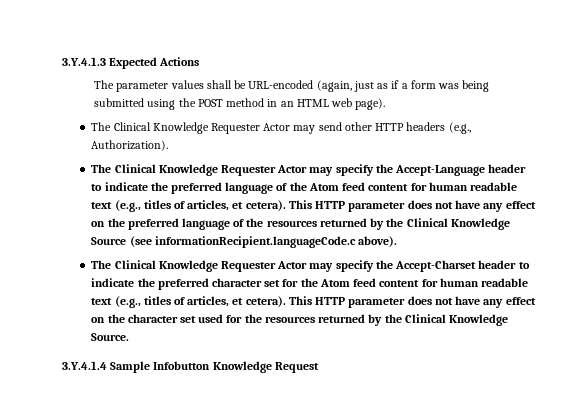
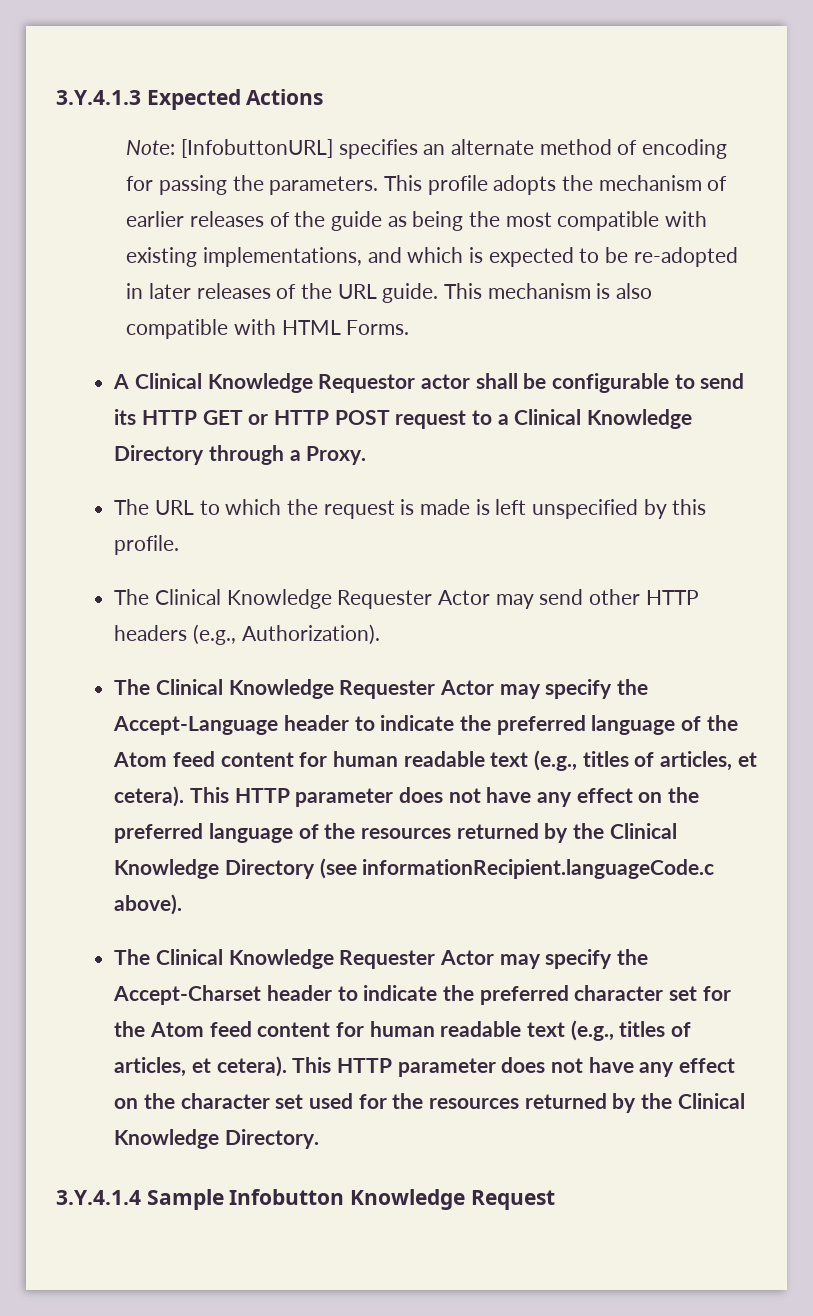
- The parameter values shall be URL-encoded (again, just as if a form was being submitted using the POST method in an HTML web page).
+ Note: [InfobuttonURL] specifies an alternate method of encoding for passing the parameters. This profile adopts the mechanism of earlier releases of the guide as being the most compatible with existing implementations, and which is expected to be re-adopted in later releases of the URL guide. This mechanism is also compatible with HTML Forms.
+ A Clinical Knowledge Requestor actor shall be configurable to send its HTTP GET or HTTP POST request to a Clinical Knowledge Directory through a Proxy.
+ The URL to which the request is made is left unspecified by this profile.
- This HTTP parameter does not have any effect on the preferred language of the resources returned by the Clinical Knowledge Source (see informationRecipient.languageCode.c above).
+ This HTTP parameter does not have any effect on the preferred language of the resources returned by the Clinical Knowledge Directory (see informationRecipient.languageCode.c above).
- This HTTP parameter does not have any effect on the character set used for the resources returned by the Clinical Knowledge Source.
+ This HTTP parameter does not have any effect on the character set used for the resources returned by the Clinical Knowledge Directory.

